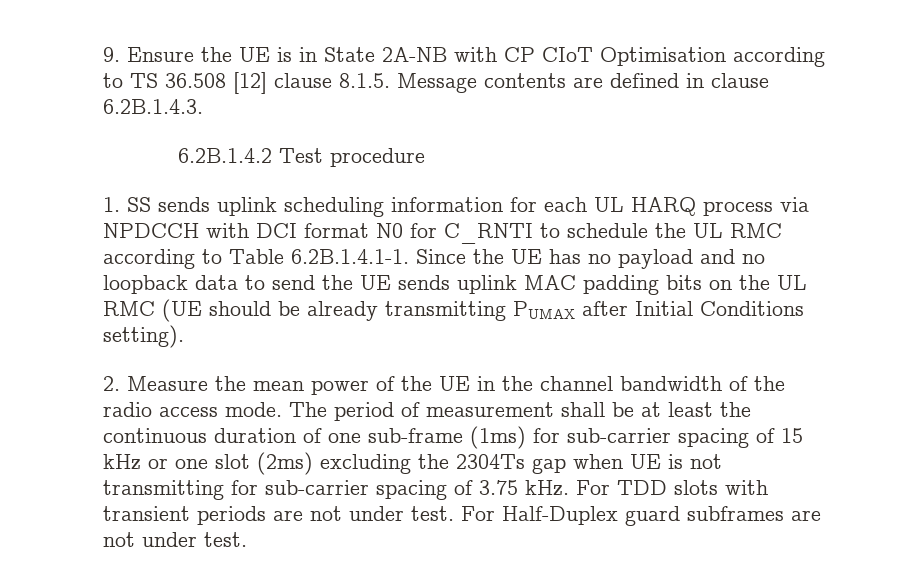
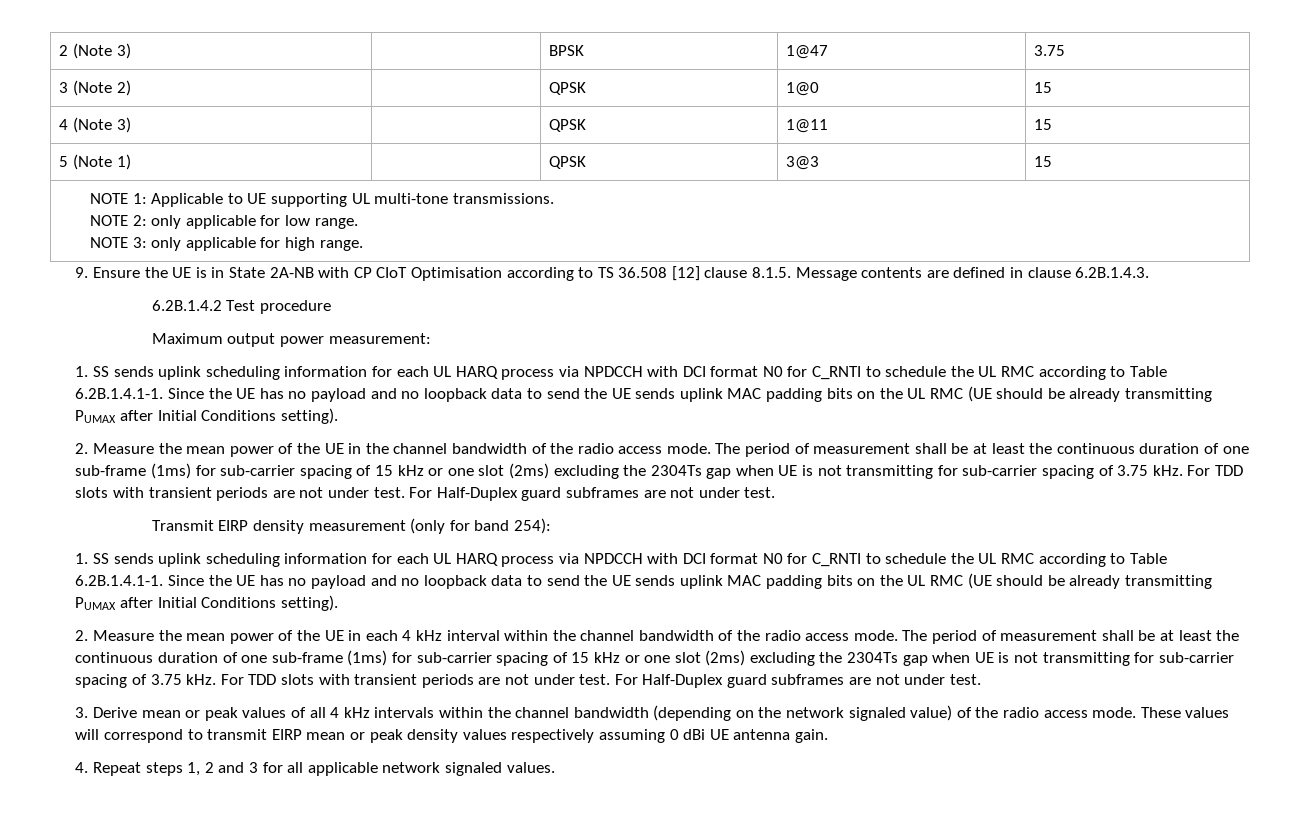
+ 2 (Note 3) | | BPSK | 1@47 | 3.75
+ 3 (Note 2) | | QPSK | 1@0 | 15
+ 4 (Note 3) | | QPSK | 1@11 | 15
+ 5 (Note 1) | | QPSK | 3@3 | 15
+ NOTE 1: Applicable to UE supporting UL multi-tone transmissions.
+ NOTE 2: only applicable for low range.
+ NOTE 3: only applicable for high range.
+ Maximum output power measurement:
+ Transmit EIRP density measurement (only for band 254):
+ 1. SS sends uplink scheduling information for each UL HARQ process via NPDCCH with DCI format N0 for C_RNTI to schedule the UL RMC according to Table 6.2B.1.4.1-1. Since the UE has no payload and no loopback data to send the UE sends uplink MAC padding bits on the UL RMC (UE should be already transmitting PUMAX after Initial Conditions setting).
+ 2. Measure the mean power of the UE in each 4 kHz interval within the channel bandwidth of the radio access mode. The period of measurement shall be at least the continuous duration of one sub-frame (1ms) for sub-carrier spacing of 15 kHz or one slot (2ms) excluding the 2304Ts gap when UE is not transmitting for sub-carrier spacing of 3.75 kHz. For TDD slots with transient periods are not under test. For Half-Duplex guard subframes are not under test.
+ 3. Derive mean or peak values of all 4 kHz intervals within the channel bandwidth (depending on the network signaled value) of the radio access mode. These values will correspond to transmit EIRP mean or peak density values respectively assuming 0 dBi UE antenna gain.
+ 4. Repeat steps 1, 2 and 3 for all applicable network signaled values.

